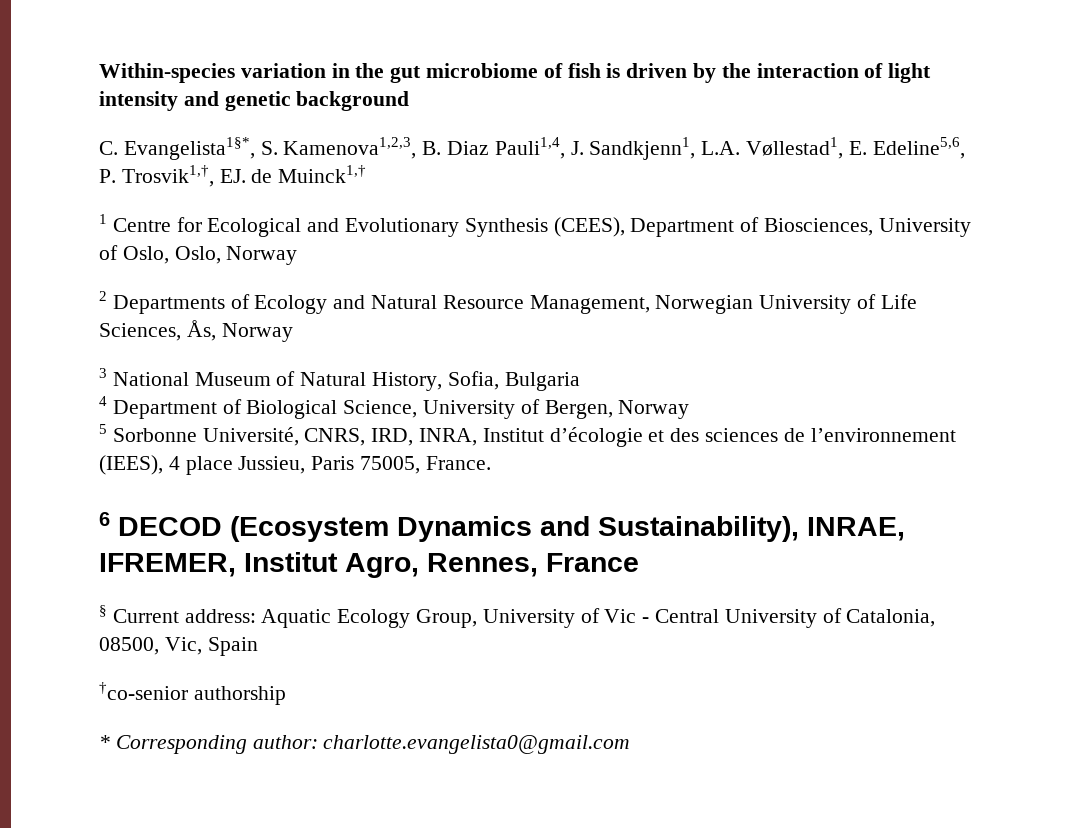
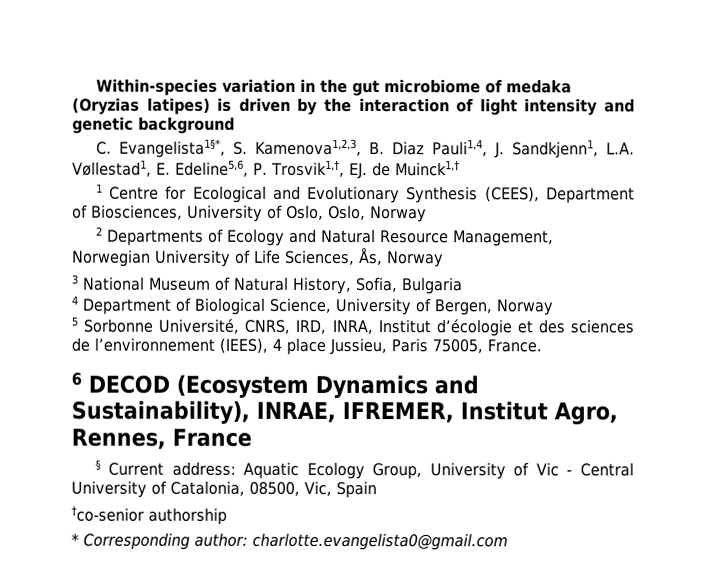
- Within-species variation in the gut microbiome of fish is driven by the interaction of light intensity and genetic background
+ Within-species variation in the gut microbiome of medaka (Oryzias latipes) is driven by the interaction of light intensity and genetic background

